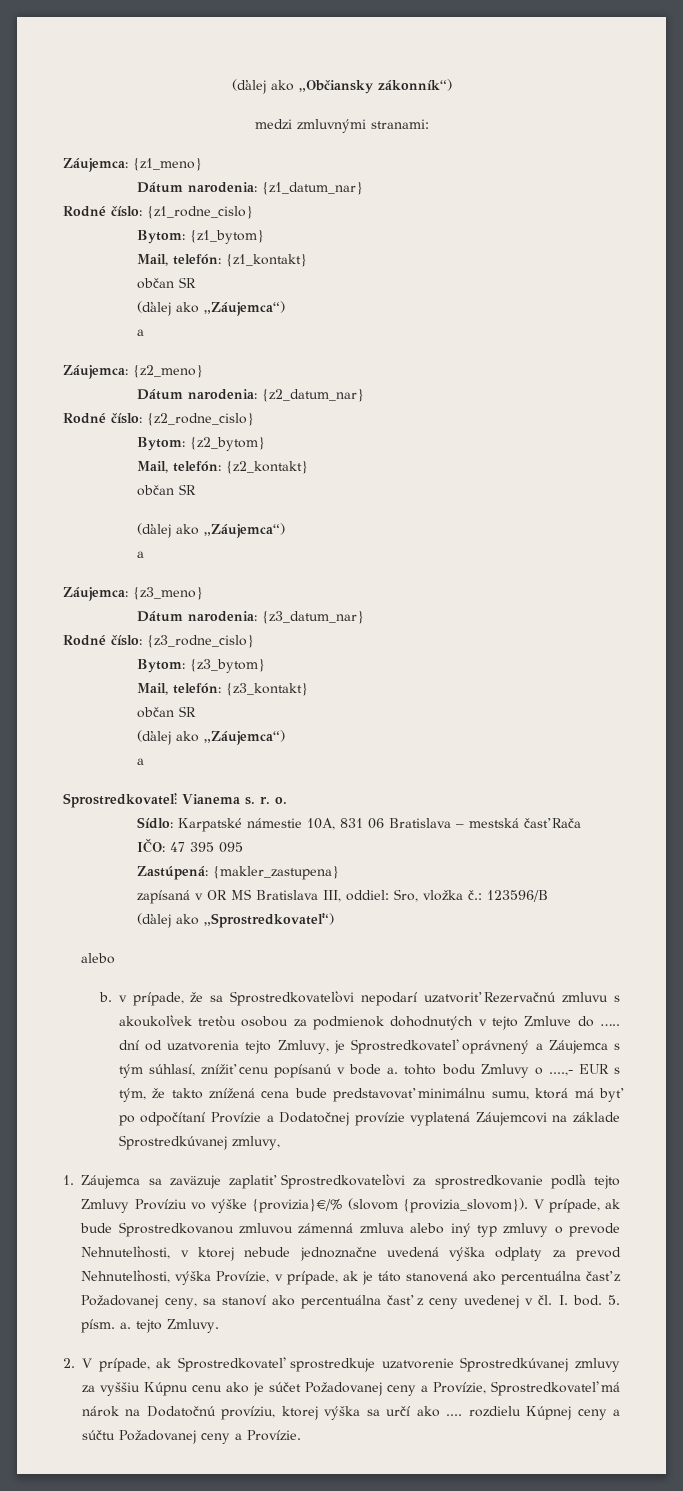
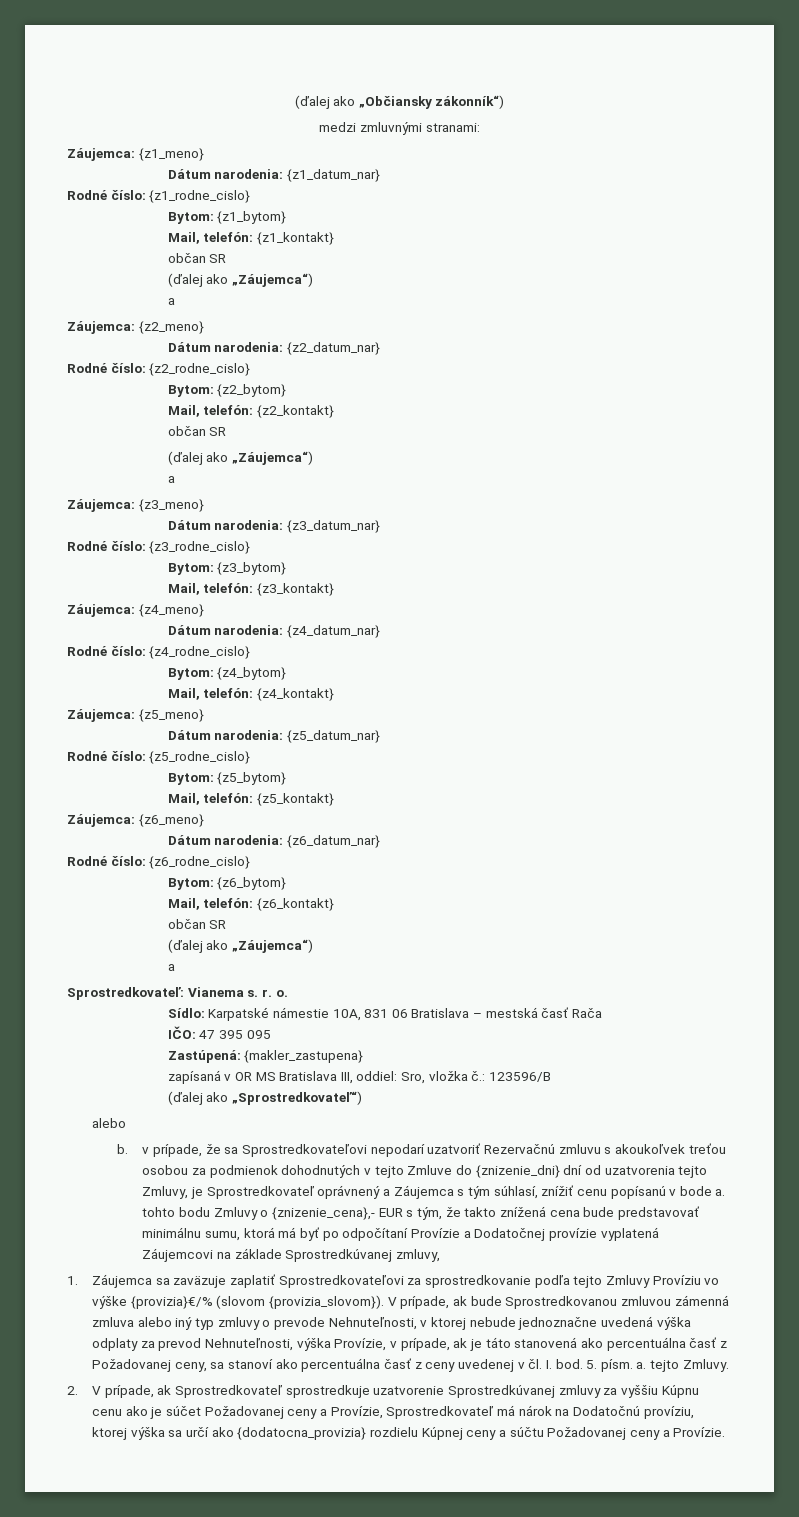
+ Záujemca: {z4_meno}
+ Dátum narodenia: {z4_datum_nar}
+ Rodné číslo: {z4_rodne_cislo}
+ Bytom: {z4_bytom}
+ Mail, telefón: {z4_kontakt}
+ Záujemca: {z5_meno}
+ Dátum narodenia: {z5_datum_nar}
+ Rodné číslo: {z5_rodne_cislo}
+ Bytom: {z5_bytom}
+ Mail, telefón: {z5_kontakt}
+ Záujemca: {z6_meno}
+ Dátum narodenia: {z6_datum_nar}
+ Rodné číslo: {z6_rodne_cislo}
+ Bytom: {z6_bytom}
+ Mail, telefón: {z6_kontakt}
- b. v prípade, že sa Sprostredkovateľovi nepodarí uzatvoriť Rezervačnú zmluvu s akoukoľvek treťou osobou za podmienok dohodnutých v tejto Zmluve do ….. dní od uzatvorenia tejto Zmluvy, je Sprostredkovateľ oprávnený a Záujemca s tým súhlasí, znížiť cenu popísanú v bode a. tohto bodu Zmluvy o ....,- EUR s tým, že takto znížená cena bude predstavovať minimálnu sumu, ktorá má byť po odpočítaní Provízie a Dodatočnej provízie vyplatená Záujemcovi na základe Sprostredkúvanej zmluvy,
+ b. v prípade, že sa Sprostredkovateľovi nepodarí uzatvoriť Rezervačnú zmluvu s akoukoľvek treťou osobou za podmienok dohodnutých v tejto Zmluve do {znizenie_dni} dní od uzatvorenia tejto Zmluvy, je Sprostredkovateľ oprávnený a Záujemca s tým súhlasí, znížiť cenu popísanú v bode a. tohto bodu Zmluvy o {znizenie_cena},- EUR s tým, že takto znížená cena bude predstavovať minimálnu sumu, ktorá má byť po odpočítaní Provízie a Dodatočnej provízie vyplatená Záujemcovi na základe Sprostredkúvanej zmluvy,
- 2. V prípade, ak Sprostredkovateľ sprostredkuje uzatvorenie Sprostredkúvanej zmluvy za vyššiu Kúpnu cenu ako je súčet Požadovanej ceny a Provízie, Sprostredkovateľ má nárok na Dodatočnú províziu, ktorej výška sa určí ako .... rozdielu Kúpnej ceny a súčtu Požadovanej ceny a Provízie.
+ 2. V prípade, ak Sprostredkovateľ sprostredkuje uzatvorenie Sprostredkúvanej zmluvy za vyššiu Kúpnu cenu ako je súčet Požadovanej ceny a Provízie, Sprostredkovateľ má nárok na Dodatočnú províziu, ktorej výška sa určí ako {dodatocna_provizia} rozdielu Kúpnej ceny a súčtu Požadovanej ceny a Provízie.

